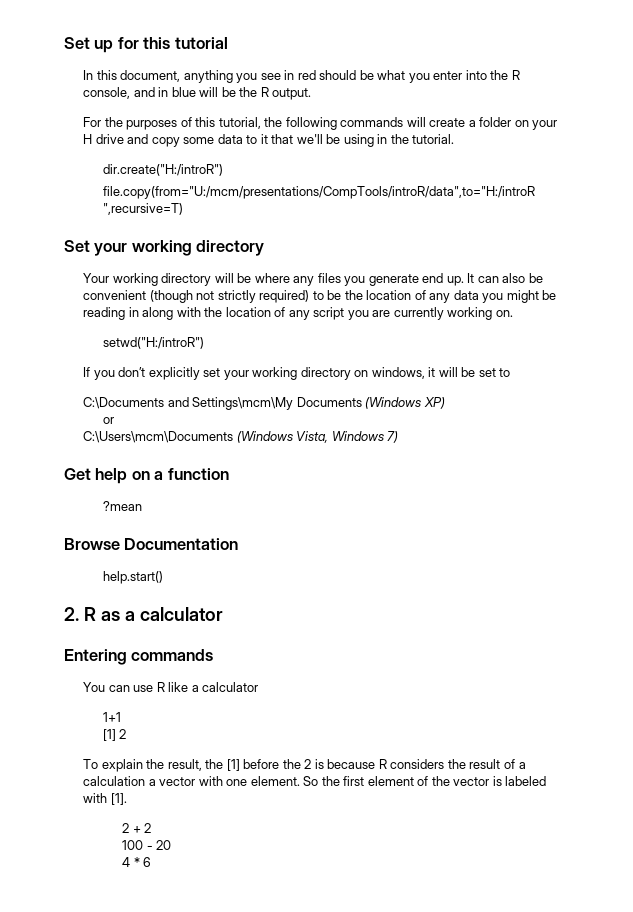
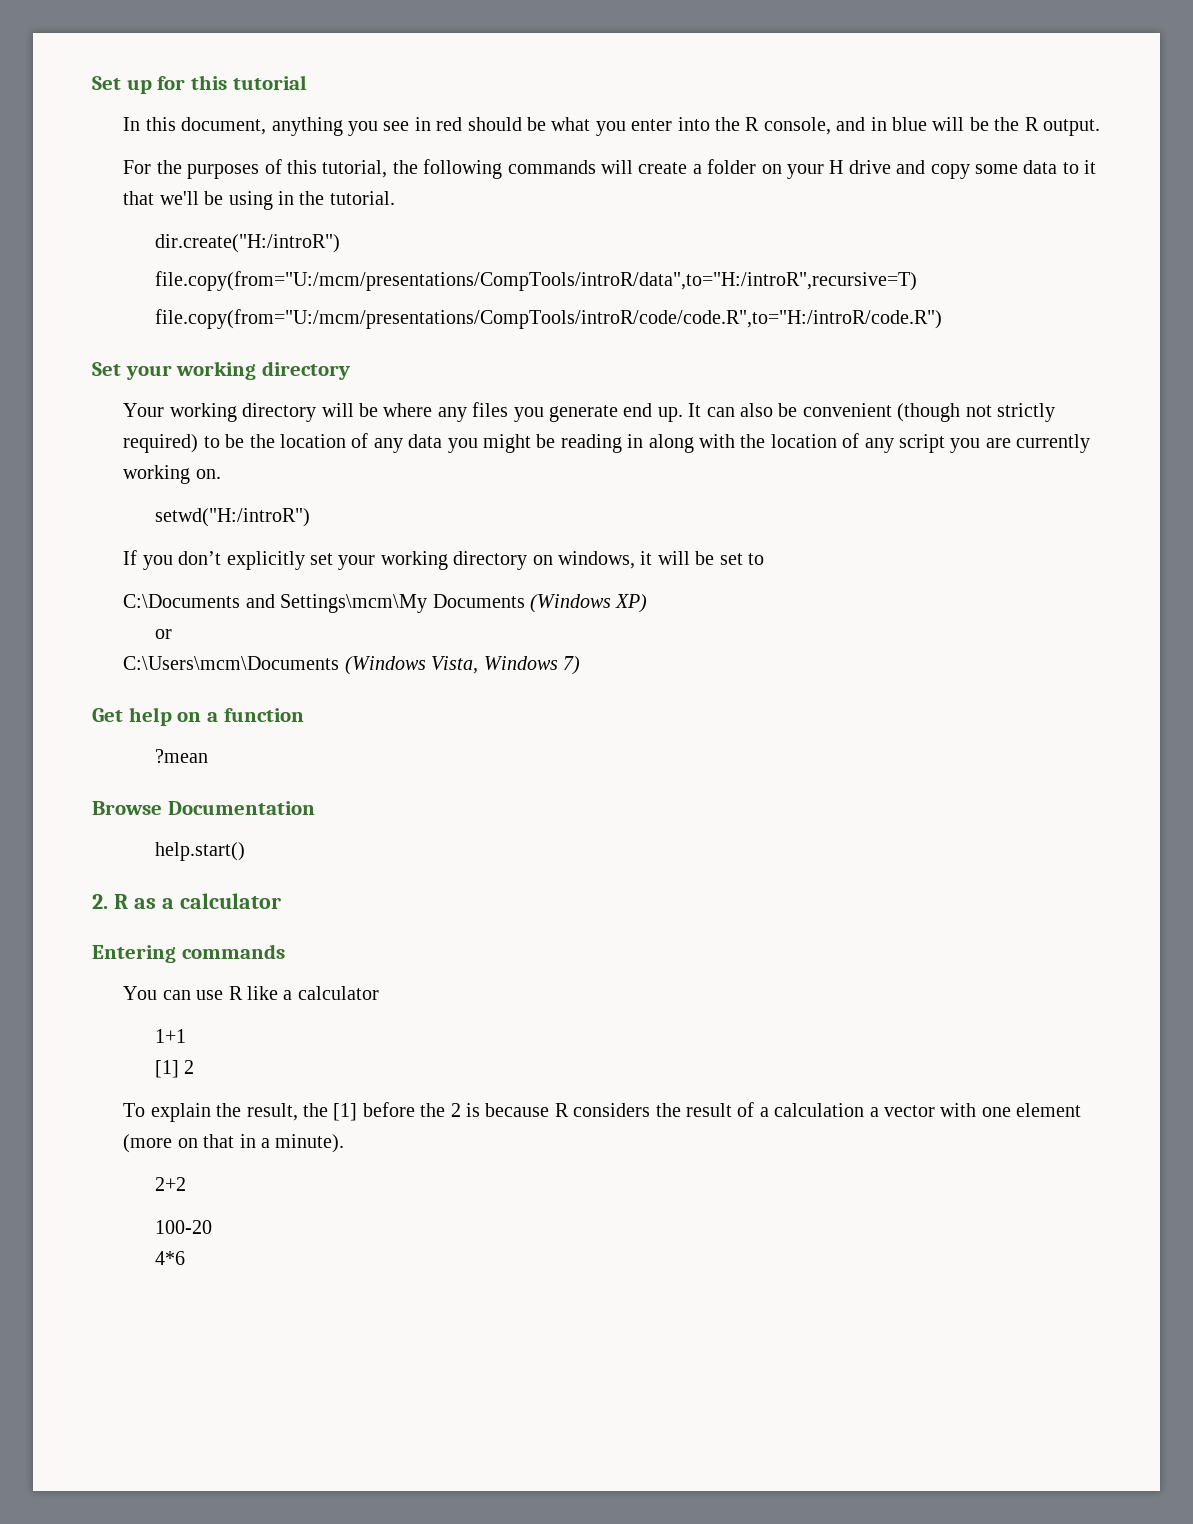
- file.copy(from="U:/mcm/presentations/CompTools/introR/data",to="H:/introR ",recursive=T)
+ file.copy(from="U:/mcm/presentations/CompTools/introR/data",to="H:/introR",recursive=T)
+ file.copy(from="U:/mcm/presentations/CompTools/introR/code/code.R",to="H:/introR/code.R")
- To explain the result, the [1] before the 2 is because R considers the result of a calculation a vector with one element. So the first element of the vector is labeled with [1].
- 2 + 2
- 100 - 20
- 4 * 6
+ To explain the result, the [1] before the 2 is because R considers the result of a calculation a vector with one element (more on that in a minute).
+ 2+2
+ 100-20
+ 4*6

